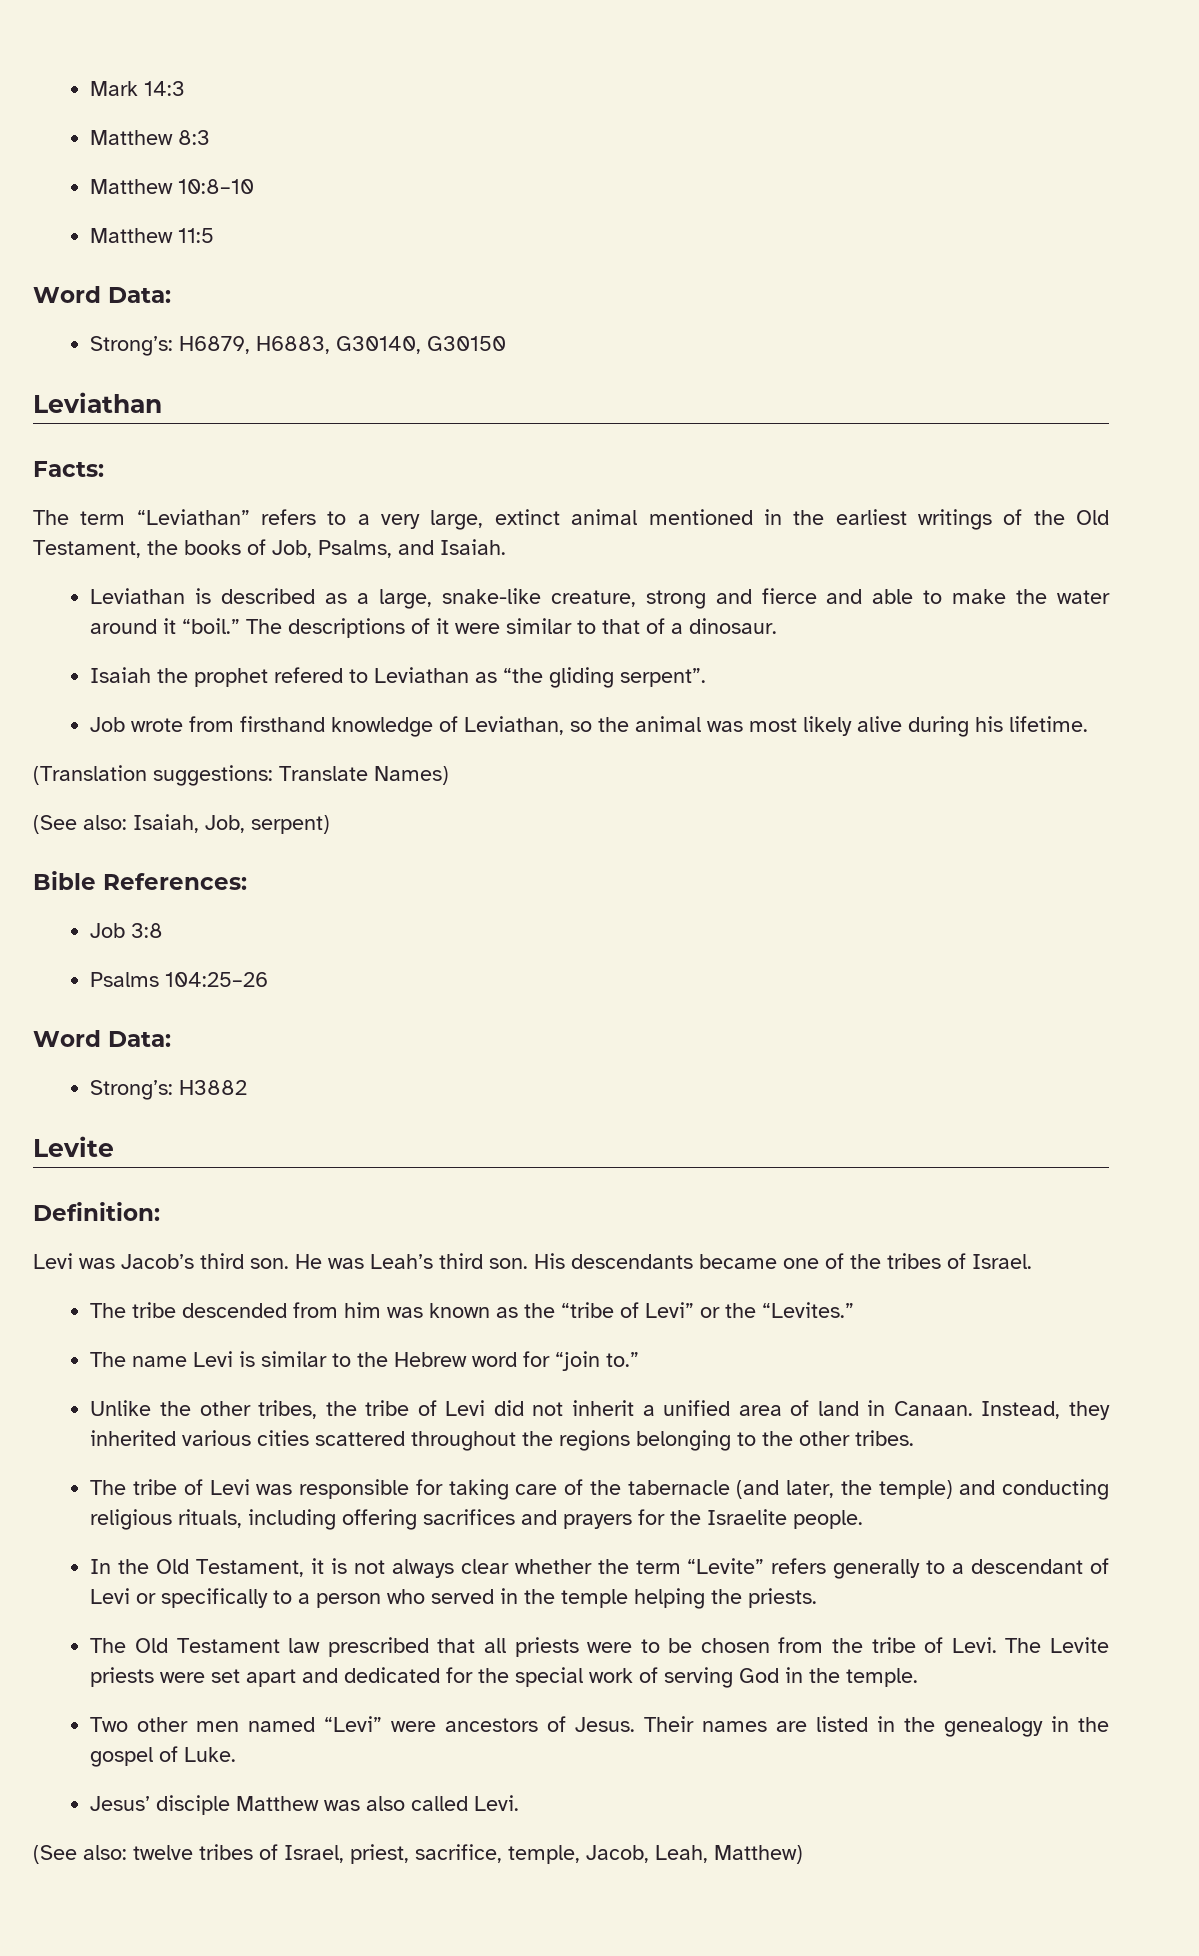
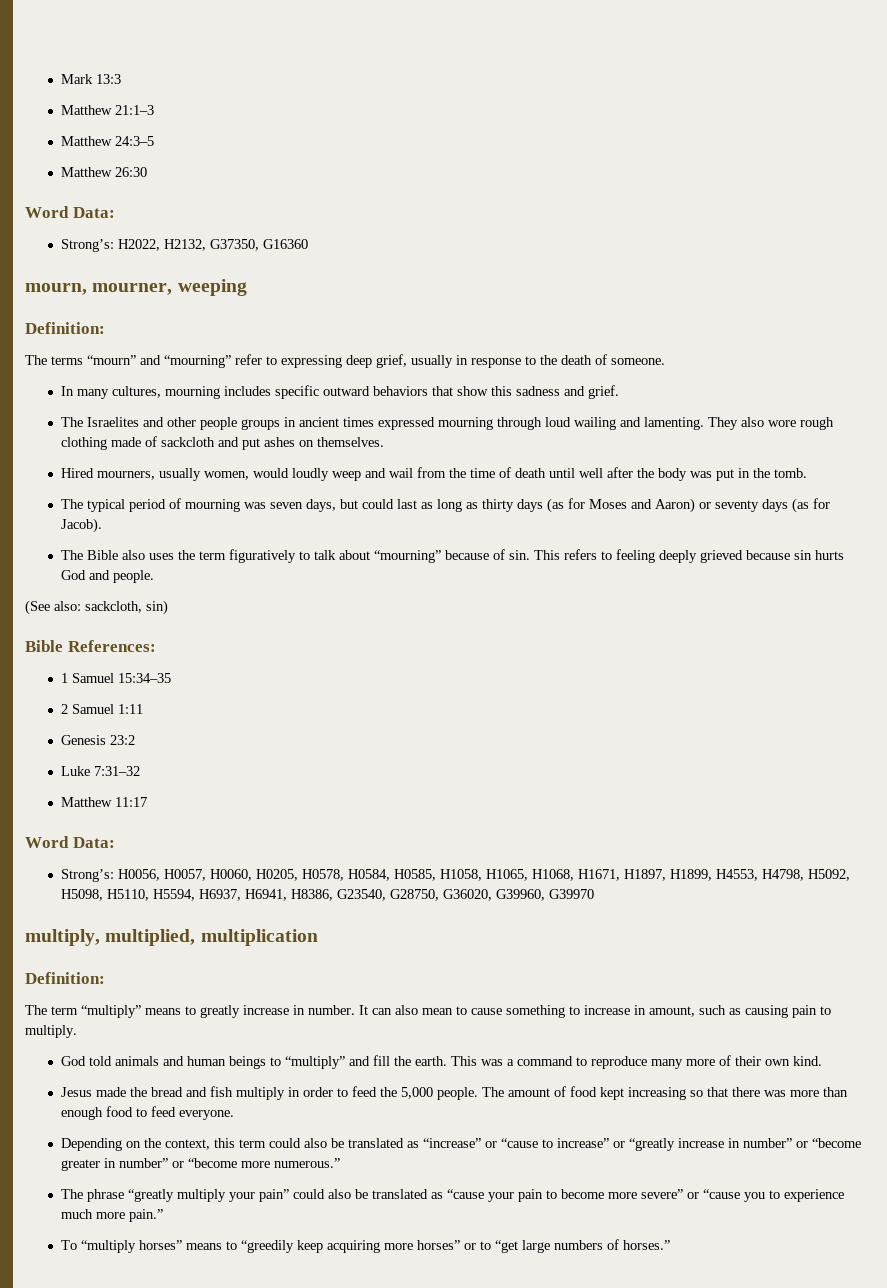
- Mark 14:3
- Matthew 8:3
- Matthew 10:8–10
- Matthew 11:5
+ Mark 13:3
+ Matthew 21:1–3
+ Matthew 24:3–5
+ Matthew 26:30
  Word Data:
- Strong’s: H6879, H6883, G30140, G30150
- Leviathan
- Facts:
- The term “Leviathan” refers to a very large, extinct animal mentioned in the earliest writings of the Old Testament, the books of Job, Psalms, and Isaiah.
- Leviathan is described as a large, snake-like creature, strong and fierce and able to make the water around it “boil.” The descriptions of it were similar to that of a dinosaur.
- Isaiah the prophet refered to Leviathan as “the gliding serpent”.
- Job wrote from firsthand knowledge of Leviathan, so the animal was most likely alive during his lifetime.
- (Translation suggestions: Translate Names)
- (See also: Isaiah, Job, serpent)
+ Strong’s: H2022, H2132, G37350, G16360
+ mourn, mourner, weeping
+ Definition:
+ The terms “mourn” and “mourning” refer to expressing deep grief, usually in response to the death of someone.
+ In many cultures, mourning includes specific outward behaviors that show this sadness and grief.
+ The Israelites and other people groups in ancient times expressed mourning through loud wailing and lamenting. They also wore rough clothing made of sackcloth and put ashes on themselves.
+ Hired mourners, usually women, would loudly weep and wail from the time of death until well after the body was put in the tomb.
+ The typical period of mourning was seven days, but could last as long as thirty days (as for Moses and Aaron) or seventy days (as for Jacob).
+ The Bible also uses the term figuratively to talk about “mourning” because of sin. This refers to feeling deeply grieved because sin hurts God and people.
+ (See also: sackcloth, sin)
- Job 3:8
- Psalms 104:25–26
+ 1 Samuel 15:34–35
+ 2 Samuel 1:11
+ Genesis 23:2
+ Luke 7:31–32
+ Matthew 11:17
  Word Data:
- Strong’s: H3882
- Levite
+ Strong’s: H0056, H0057, H0060, H0205, H0578, H0584, H0585, H1058, H1065, H1068, H1671, H1897, H1899, H4553, H4798, H5092, H5098, H5110, H5594, H6937, H6941, H8386, G23540, G28750, G36020, G39960, G39970
+ multiply, multiplied, multiplication
  Definition:
- Levi was Jacob’s third son. He was Leah’s third son. His descendants became one of the tribes of Israel.
- The tribe descended from him was known as the “tribe of Levi” or the “Levites.”
- The name Levi is similar to the Hebrew word for “join to.”
- Unlike the other tribes, the tribe of Levi did not inherit a unified area of land in Canaan. Instead, they inherited various cities scattered throughout the regions belonging to the other tribes.
- The tribe of Levi was responsible for taking care of the tabernacle (and later, the temple) and conducting religious rituals, including offering sacrifices and prayers for the Israelite people.
- In the Old Testament, it is not always clear whether the term “Levite” refers generally to a descendant of Levi or specifically to a person who served in the temple helping the priests.
- The Old Testament law prescribed that all priests were to be chosen from the tribe of Levi. The Levite priests were set apart and dedicated for the special work of serving God in the temple.
- Two other men named “Levi” were ancestors of Jesus. Their names are listed in the genealogy in the gospel of Luke.
- Jesus’ disciple Matthew was also called Levi.
- (See also: twelve tribes of Israel, priest, sacrifice, temple, Jacob, Leah, Matthew)
+ The term “multiply” means to greatly increase in number. It can also mean to cause something to increase in amount, such as causing pain to multiply.
+ God told animals and human beings to “multiply” and fill the earth. This was a command to reproduce many more of their own kind.
+ Jesus made the bread and fish multiply in order to feed the 5,000 people. The amount of food kept increasing so that there was more than enough food to feed everyone.
+ Depending on the context, this term could also be translated as “increase” or “cause to increase” or “greatly increase in number” or “become greater in number” or “become more numerous.”
+ The phrase “greatly multiply your pain” could also be translated as “cause your pain to become more severe” or “cause you to experience much more pain.”
+ To “multiply horses” means to “greedily keep acquiring more horses” or to “get large numbers of horses.”

